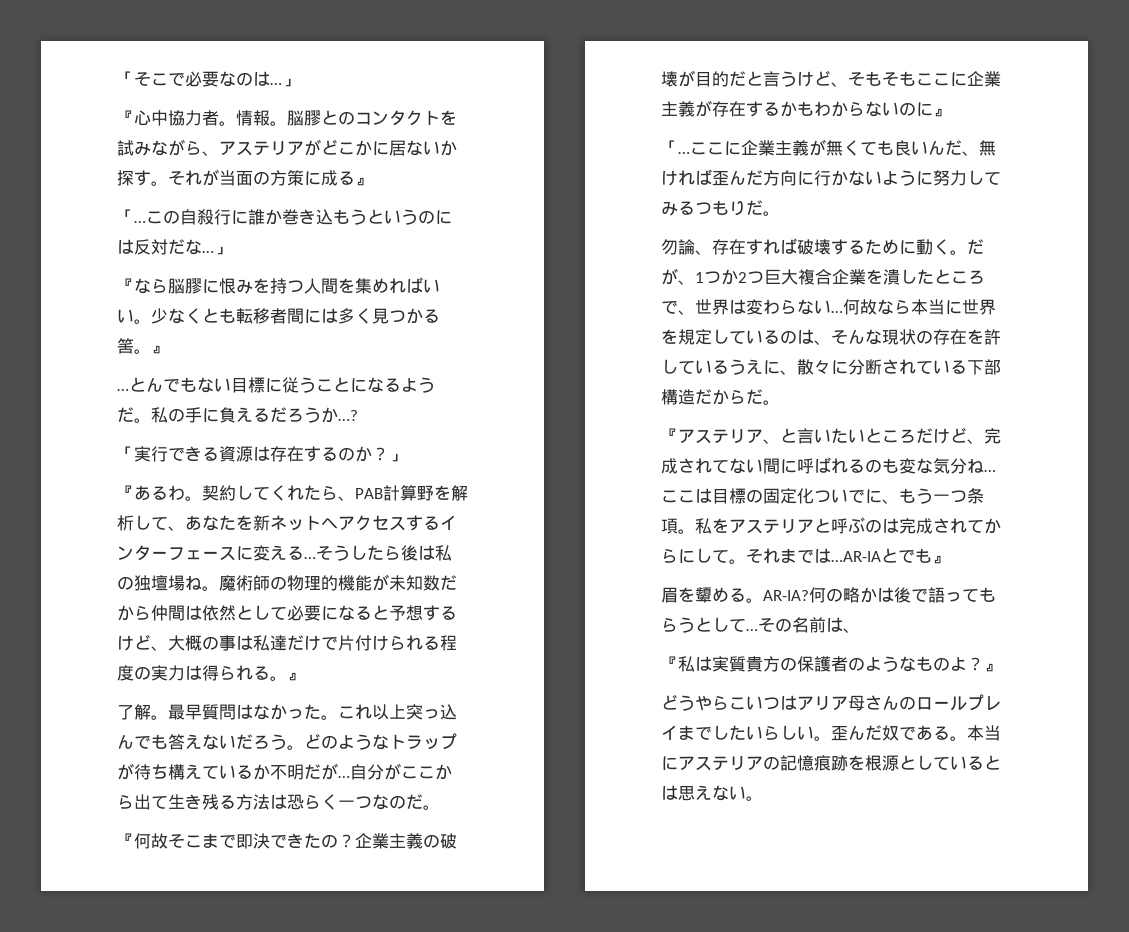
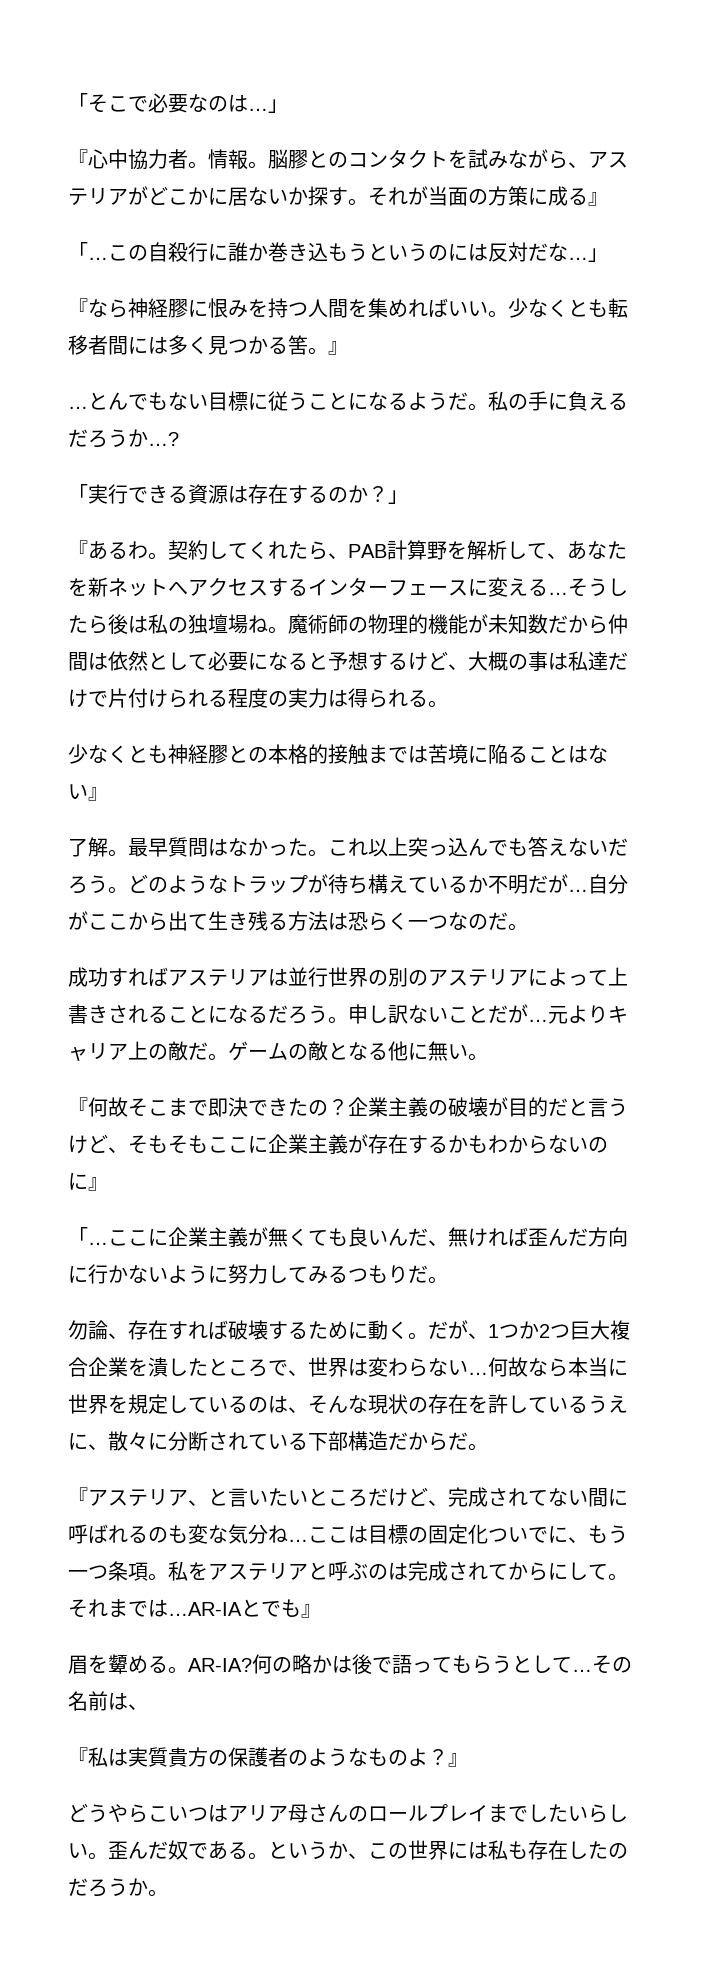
- 『なら脳膠に恨みを持つ人間を集めればいい。
+ 『なら神経膠に恨みを持つ人間を集めればいい。
- 魔術師の物理的機能が未知数だから仲間は依然として必要になると予想するけど、大概の事は私達だけで片付けられる程度の実力は得られる。』
+ 魔術師の物理的機能が未知数だから仲間は依然として必要になると予想するけど、大概の事は私達だけで片付けられる程度の実力は得られる。
+ 少なくとも神経膠との本格的接触までは苦境に陥ることはない』
+ 成功すればアステリアは並行世界の別のアステリアによって上書きされることになるだろう。申し訳ないことだが…元よりキャリア上の敵だ。ゲームの敵となる他に無い。
- 本当にアステリアの記憶痕跡を根源としているとは思えない。
+ というか、この世界には私も存在したのだろうか。

